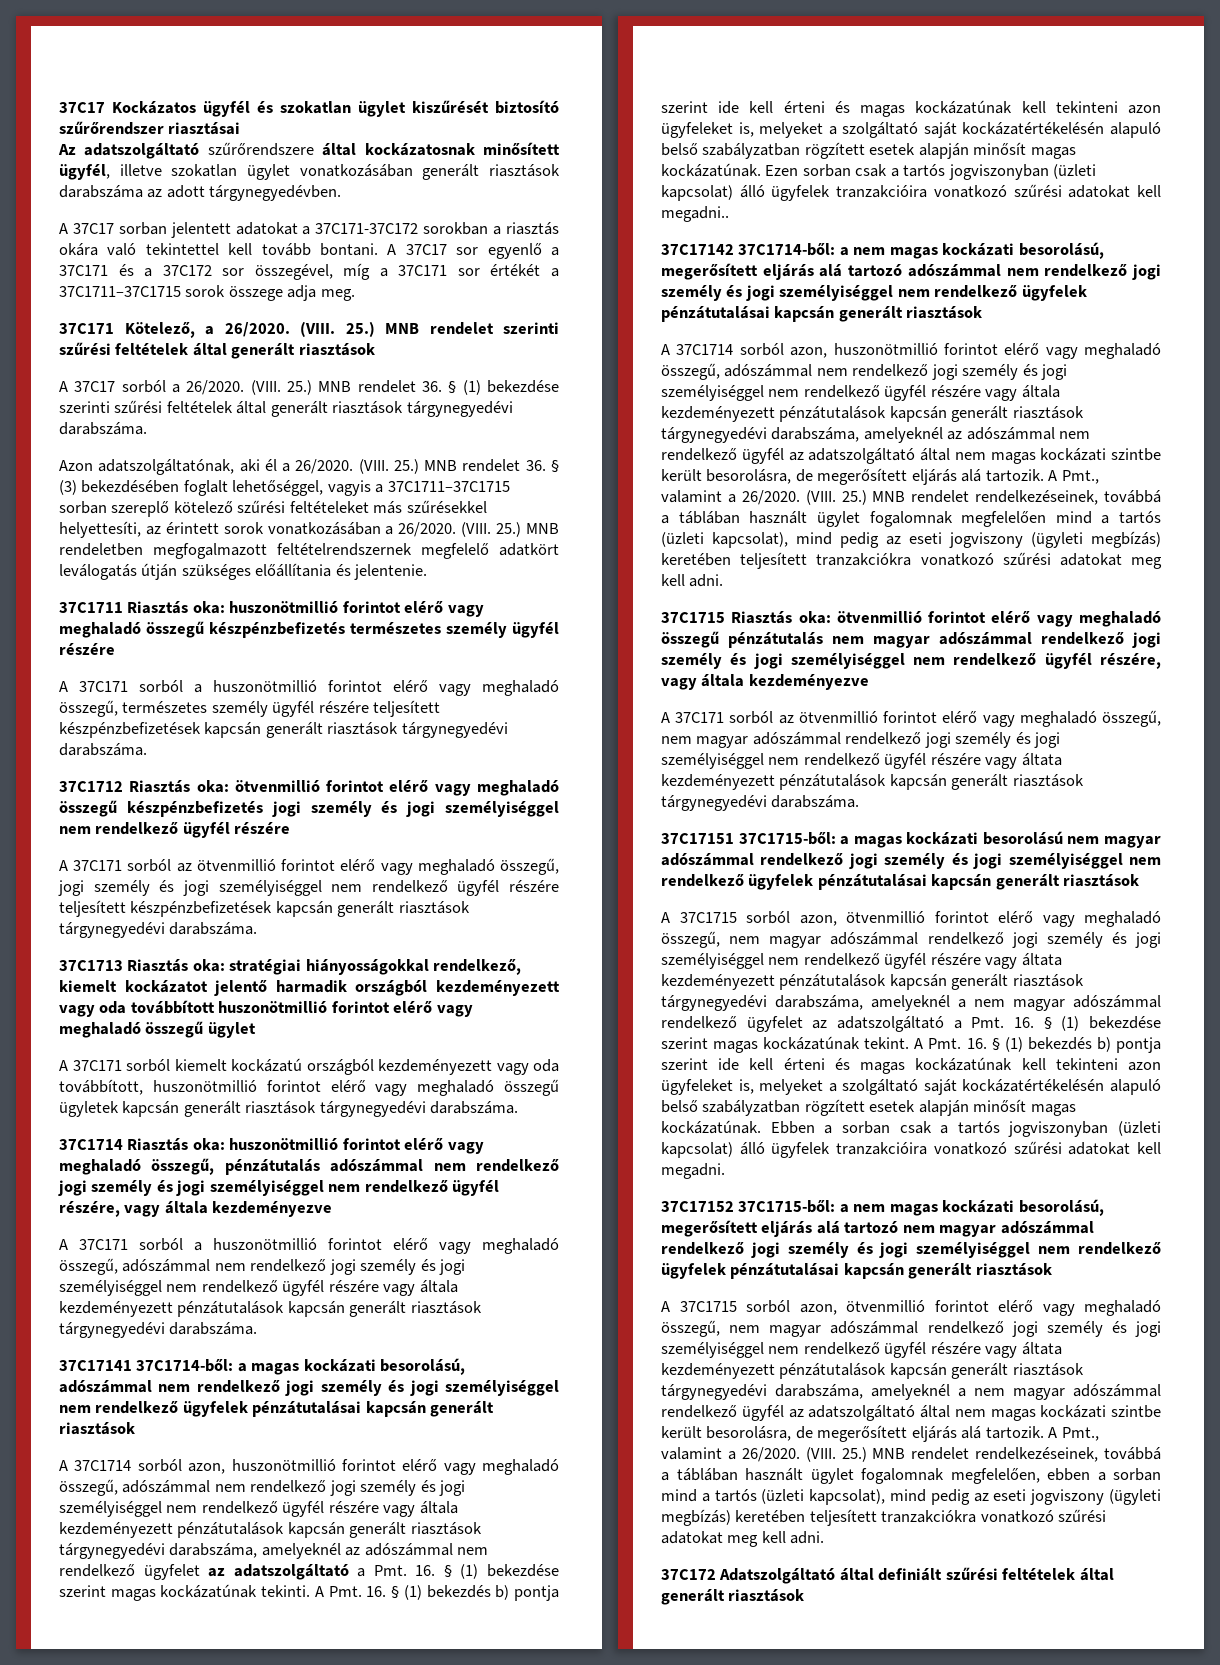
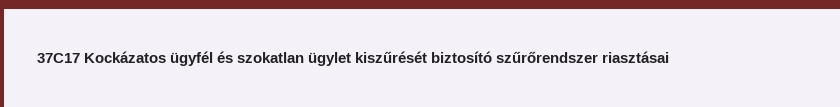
- Az adatszolgáltató szűrőrendszere által kockázatosnak minősített ügyfél, illetve szokatlan ügylet vonatkozásában generált riasztások darabszáma az adott tárgynegyedévben.
- A 37C17 sorban jelentett adatokat a 37C171-37C172 sorokban a riasztás okára való tekintettel kell tovább bontani. A 37C17 sor egyenlő a 37C171 és a 37C172 sor összegével, míg a 37C171 sor értékét a 37C1711–37C1715 sorok összege adja meg.
- 37C171 Kötelező, a 26/2020. (VIII. 25.) MNB rendelet szerinti szűrési feltételek által generált riasztások
- A 37C17 sorból a 26/2020. (VIII. 25.) MNB rendelet 36. § (1) bekezdése szerinti szűrési feltételek által generált riasztások tárgynegyedévi darabszáma.
- Azon adatszolgáltatónak, aki él a 26/2020. (VIII. 25.) MNB rendelet 36. § (3) bekezdésében foglalt lehetőséggel, vagyis a 37C1711–37C1715 sorban szereplő kötelező szűrési feltételeket más szűrésekkel helyettesíti, az érintett sorok vonatkozásában a 26/2020. (VIII. 25.) MNB rendeletben megfogalmazott feltételrendszernek megfelelő adatkört leválogatás útján szükséges előállítania és jelentenie.
- 37C1711 Riasztás oka: huszonötmillió forintot elérő vagy meghaladó összegű készpénzbefizetés természetes személy ügyfél részére
- A 37C171 sorból a huszonötmillió forintot elérő vagy meghaladó összegű, természetes személy ügyfél részére teljesített készpénzbefizetések kapcsán generált riasztások tárgynegyedévi darabszáma.
- 37C1712 Riasztás oka: ötvenmillió forintot elérő vagy meghaladó összegű készpénzbefizetés jogi személy és jogi személyiséggel nem rendelkező ügyfél részére
- A 37C171 sorból az ötvenmillió forintot elérő vagy meghaladó összegű, jogi személy és jogi személyiséggel nem rendelkező ügyfél részére teljesített készpénzbefizetések kapcsán generált riasztások tárgynegyedévi darabszáma.
- 37C1713 Riasztás oka: stratégiai hiányosságokkal rendelkező, kiemelt kockázatot jelentő harmadik országból kezdeményezett vagy oda továbbított huszonötmillió forintot elérő vagy meghaladó összegű ügylet
- A 37C171 sorból kiemelt kockázatú országból kezdeményezett vagy oda továbbított, huszonötmillió forintot elérő vagy meghaladó összegű ügyletek kapcsán generált riasztások tárgynegyedévi darabszáma.
- 37C1714 Riasztás oka: huszonötmillió forintot elérő vagy meghaladó összegű, pénzátutalás adószámmal nem rendelkező jogi személy és jogi személyiséggel nem rendelkező ügyfél részére, vagy általa kezdeményezve
- A 37C171 sorból a huszonötmillió forintot elérő vagy meghaladó összegű, adószámmal nem rendelkező jogi személy és jogi személyiséggel nem rendelkező ügyfél részére vagy általa kezdeményezett pénzátutalások kapcsán generált riasztások tárgynegyedévi darabszáma.
- 37C17141 37C1714-ből: a magas kockázati besorolású, adószámmal nem rendelkező jogi személy és jogi személyiséggel nem rendelkező ügyfelek pénzátutalásai kapcsán generált riasztások
- A 37C1714 sorból azon, huszonötmillió forintot elérő vagy meghaladó összegű, adószámmal nem rendelkező jogi személy és jogi személyiséggel nem rendelkező ügyfél részére vagy általa kezdeményezett pénzátutalások kapcsán generált riasztások tárgynegyedévi darabszáma, amelyeknél az adószámmal nem rendelkező ügyfelet az adatszolgáltató a Pmt. 16. § (1) bekezdése szerint magas kockázatúnak tekinti. A Pmt. 16. § (1) bekezdés b) pontja szerint ide kell érteni és magas kockázatúnak kell tekinteni azon ügyfeleket is, melyeket a szolgáltató saját kockázatértékelésén alapuló belső szabályzatban rögzített esetek alapján minősít magas kockázatúnak. Ezen sorban csak a tartós jogviszonyban (üzleti kapcsolat) álló ügyfelek tranzakcióira vonatkozó szűrési adatokat kell megadni..
- 37C17142 37C1714-ből: a nem magas kockázati besorolású, megerősített eljárás alá tartozó adószámmal nem rendelkező jogi személy és jogi személyiséggel nem rendelkező ügyfelek pénzátutalásai kapcsán generált riasztások
- A 37C1714 sorból azon, huszonötmillió forintot elérő vagy meghaladó összegű, adószámmal nem rendelkező jogi személy és jogi személyiséggel nem rendelkező ügyfél részére vagy általa kezdeményezett pénzátutalások kapcsán generált riasztások tárgynegyedévi darabszáma, amelyeknél az adószámmal nem rendelkező ügyfél az adatszolgáltató által nem magas kockázati szintbe került besorolásra, de megerősített eljárás alá tartozik. A Pmt., valamint a 26/2020. (VIII. 25.) MNB rendelet rendelkezéseinek, továbbá a táblában használt ügylet fogalomnak megfelelően mind a tartós (üzleti kapcsolat), mind pedig az eseti jogviszony (ügyleti megbízás) keretében teljesített tranzakciókra vonatkozó szűrési adatokat meg kell adni.
- 37C1715 Riasztás oka: ötvenmillió forintot elérő vagy meghaladó összegű pénzátutalás nem magyar adószámmal rendelkező jogi személy és jogi személyiséggel nem rendelkező ügyfél részére, vagy általa kezdeményezve
- A 37C171 sorból az ötvenmillió forintot elérő vagy meghaladó összegű, nem magyar adószámmal rendelkező jogi személy és jogi személyiséggel nem rendelkező ügyfél részére vagy áltata kezdeményezett pénzátutalások kapcsán generált riasztások tárgynegyedévi darabszáma.
- 37C17151 37C1715-ből: a magas kockázati besorolású nem magyar adószámmal rendelkező jogi személy és jogi személyiséggel nem rendelkező ügyfelek pénzátutalásai kapcsán generált riasztások
- A 37C1715 sorból azon, ötvenmillió forintot elérő vagy meghaladó összegű, nem magyar adószámmal rendelkező jogi személy és jogi személyiséggel nem rendelkező ügyfél részére vagy áltata kezdeményezett pénzátutalások kapcsán generált riasztások tárgynegyedévi darabszáma, amelyeknél a nem magyar adószámmal rendelkező ügyfelet az adatszolgáltató a Pmt. 16. § (1) bekezdése szerint magas kockázatúnak tekint. A Pmt. 16. § (1) bekezdés b) pontja szerint ide kell érteni és magas kockázatúnak kell tekinteni azon ügyfeleket is, melyeket a szolgáltató saját kockázatértékelésén alapuló belső szabályzatban rögzített esetek alapján minősít magas kockázatúnak. Ebben a sorban csak a tartós jogviszonyban (üzleti kapcsolat) álló ügyfelek tranzakcióira vonatkozó szűrési adatokat kell megadni.
- 37C17152 37C1715-ből: a nem magas kockázati besorolású, megerősített eljárás alá tartozó nem magyar adószámmal rendelkező jogi személy és jogi személyiséggel nem rendelkező ügyfelek pénzátutalásai kapcsán generált riasztások
- A 37C1715 sorból azon, ötvenmillió forintot elérő vagy meghaladó összegű, nem magyar adószámmal rendelkező jogi személy és jogi személyiséggel nem rendelkező ügyfél részére vagy áltata kezdeményezett pénzátutalások kapcsán generált riasztások tárgynegyedévi darabszáma, amelyeknél a nem magyar adószámmal rendelkező ügyfél az adatszolgáltató által nem magas kockázati szintbe került besorolásra, de megerősített eljárás alá tartozik. A Pmt., valamint a 26/2020. (VIII. 25.) MNB rendelet rendelkezéseinek, továbbá a táblában használt ügylet fogalomnak megfelelően, ebben a sorban mind a tartós (üzleti kapcsolat), mind pedig az eseti jogviszony (ügyleti megbízás) keretében teljesített tranzakciókra vonatkozó szűrési adatokat meg kell adni.
- 37C172 Adatszolgáltató által definiált szűrési feltételek által generált riasztások

